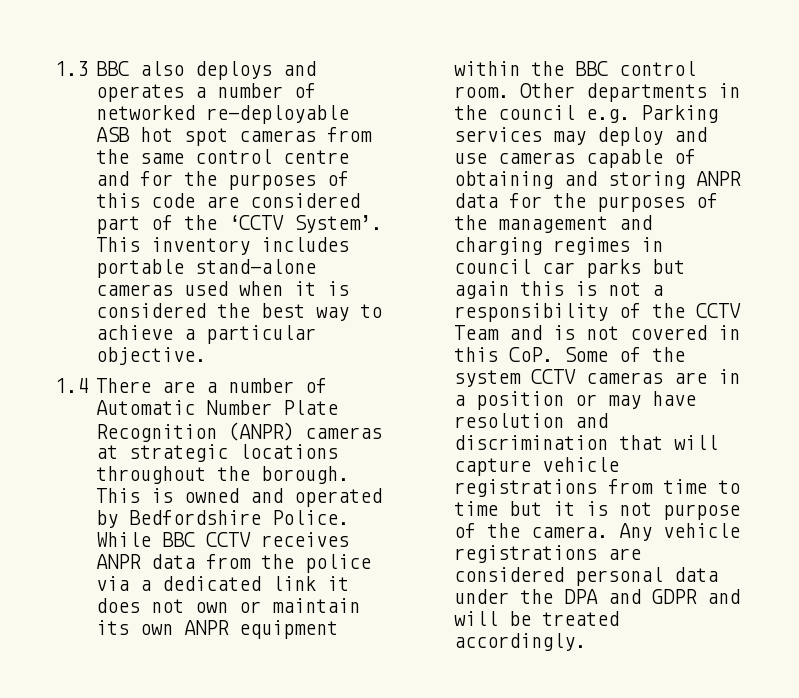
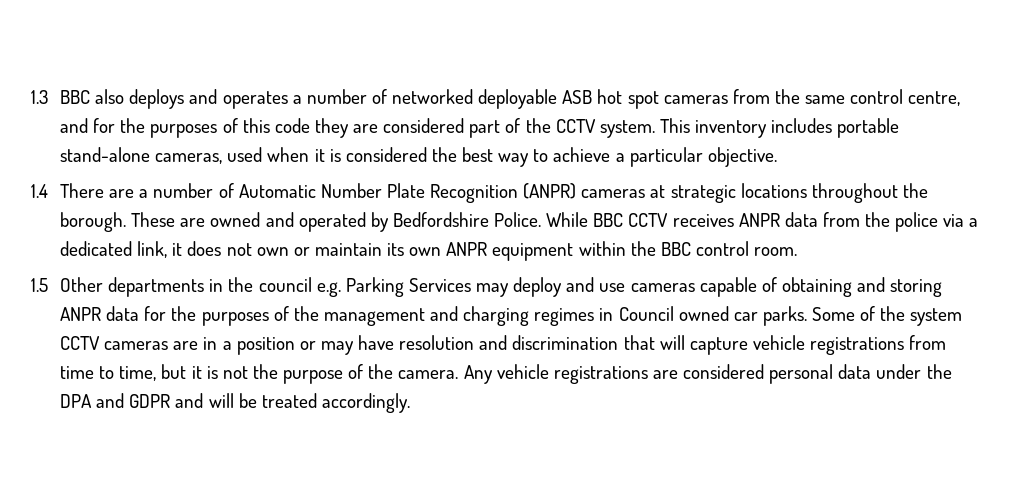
- 1.3 BBC also deploys and operates a number of networked re-deployable ASB hot spot cameras from the same control centre and for the purposes of this code are considered part of the ‘CCTV System’.
+ 1.3 BBC also deploys and operates a number of networked deployable ASB hot spot cameras from the same control centre, and for the purposes of this code they are considered part of the CCTV system.
- This inventory includes portable stand-alone cameras used when it is considered the best way to achieve a particular objective.
+ This inventory includes portable stand-alone cameras, used when it is considered the best way to achieve a particular objective.
- This is owned and operated by Bedfordshire Police.
+ These are owned and operated by Bedfordshire Police.
- While BBC CCTV receives ANPR data from the police via a dedicated link it does not own or maintain its own ANPR equipment within the BBC control room. Other departments in the council e.g. Parking services may deploy and use cameras capable of obtaining and storing ANPR data for the purposes of the management and charging regimes in council car parks but again this is not a responsibility of the CCTV Team and is not covered in this CoP. Some of the system CCTV cameras are in a position or may have resolution and discrimination that will capture vehicle registrations from time to time but it is not purpose of the camera.
+ While BBC CCTV receives ANPR data from the police via a dedicated link, it does not own or maintain its own ANPR equipment within the BBC control room.
+ 1.5 Other departments in the council e.g. Parking Services may deploy and use cameras capable of obtaining and storing ANPR data for the purposes of the management and charging regimes in Council owned car parks. Some of the system CCTV cameras are in a position or may have resolution and discrimination that will capture vehicle registrations from time to time, but it is not the purpose of the camera.

